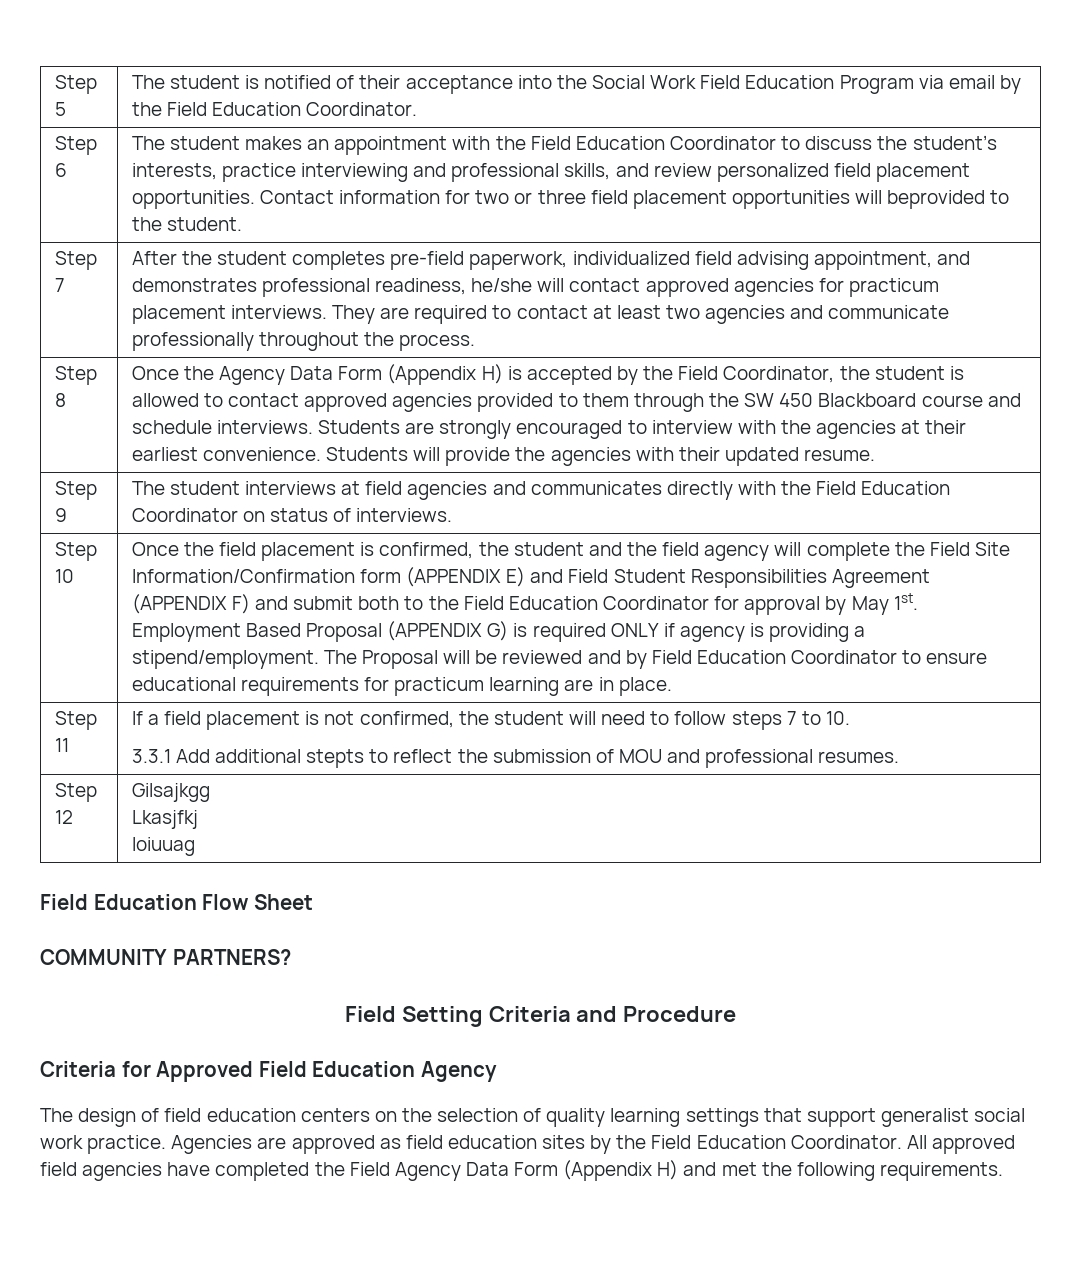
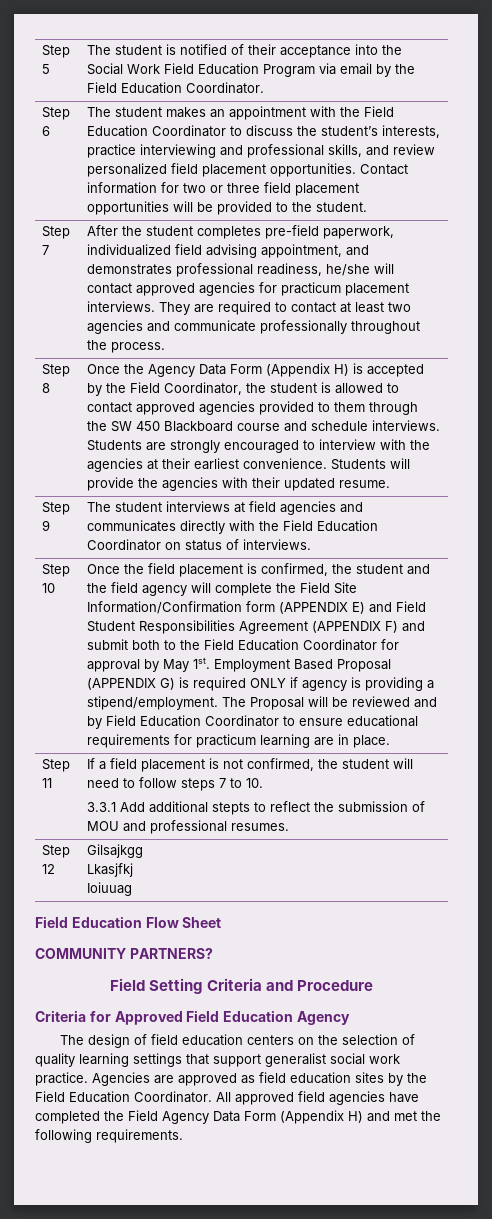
- Contact information for two or three field placement opportunities will beprovided to the student.
+ Contact information for two or three field placement opportunities will be provided to the student.

